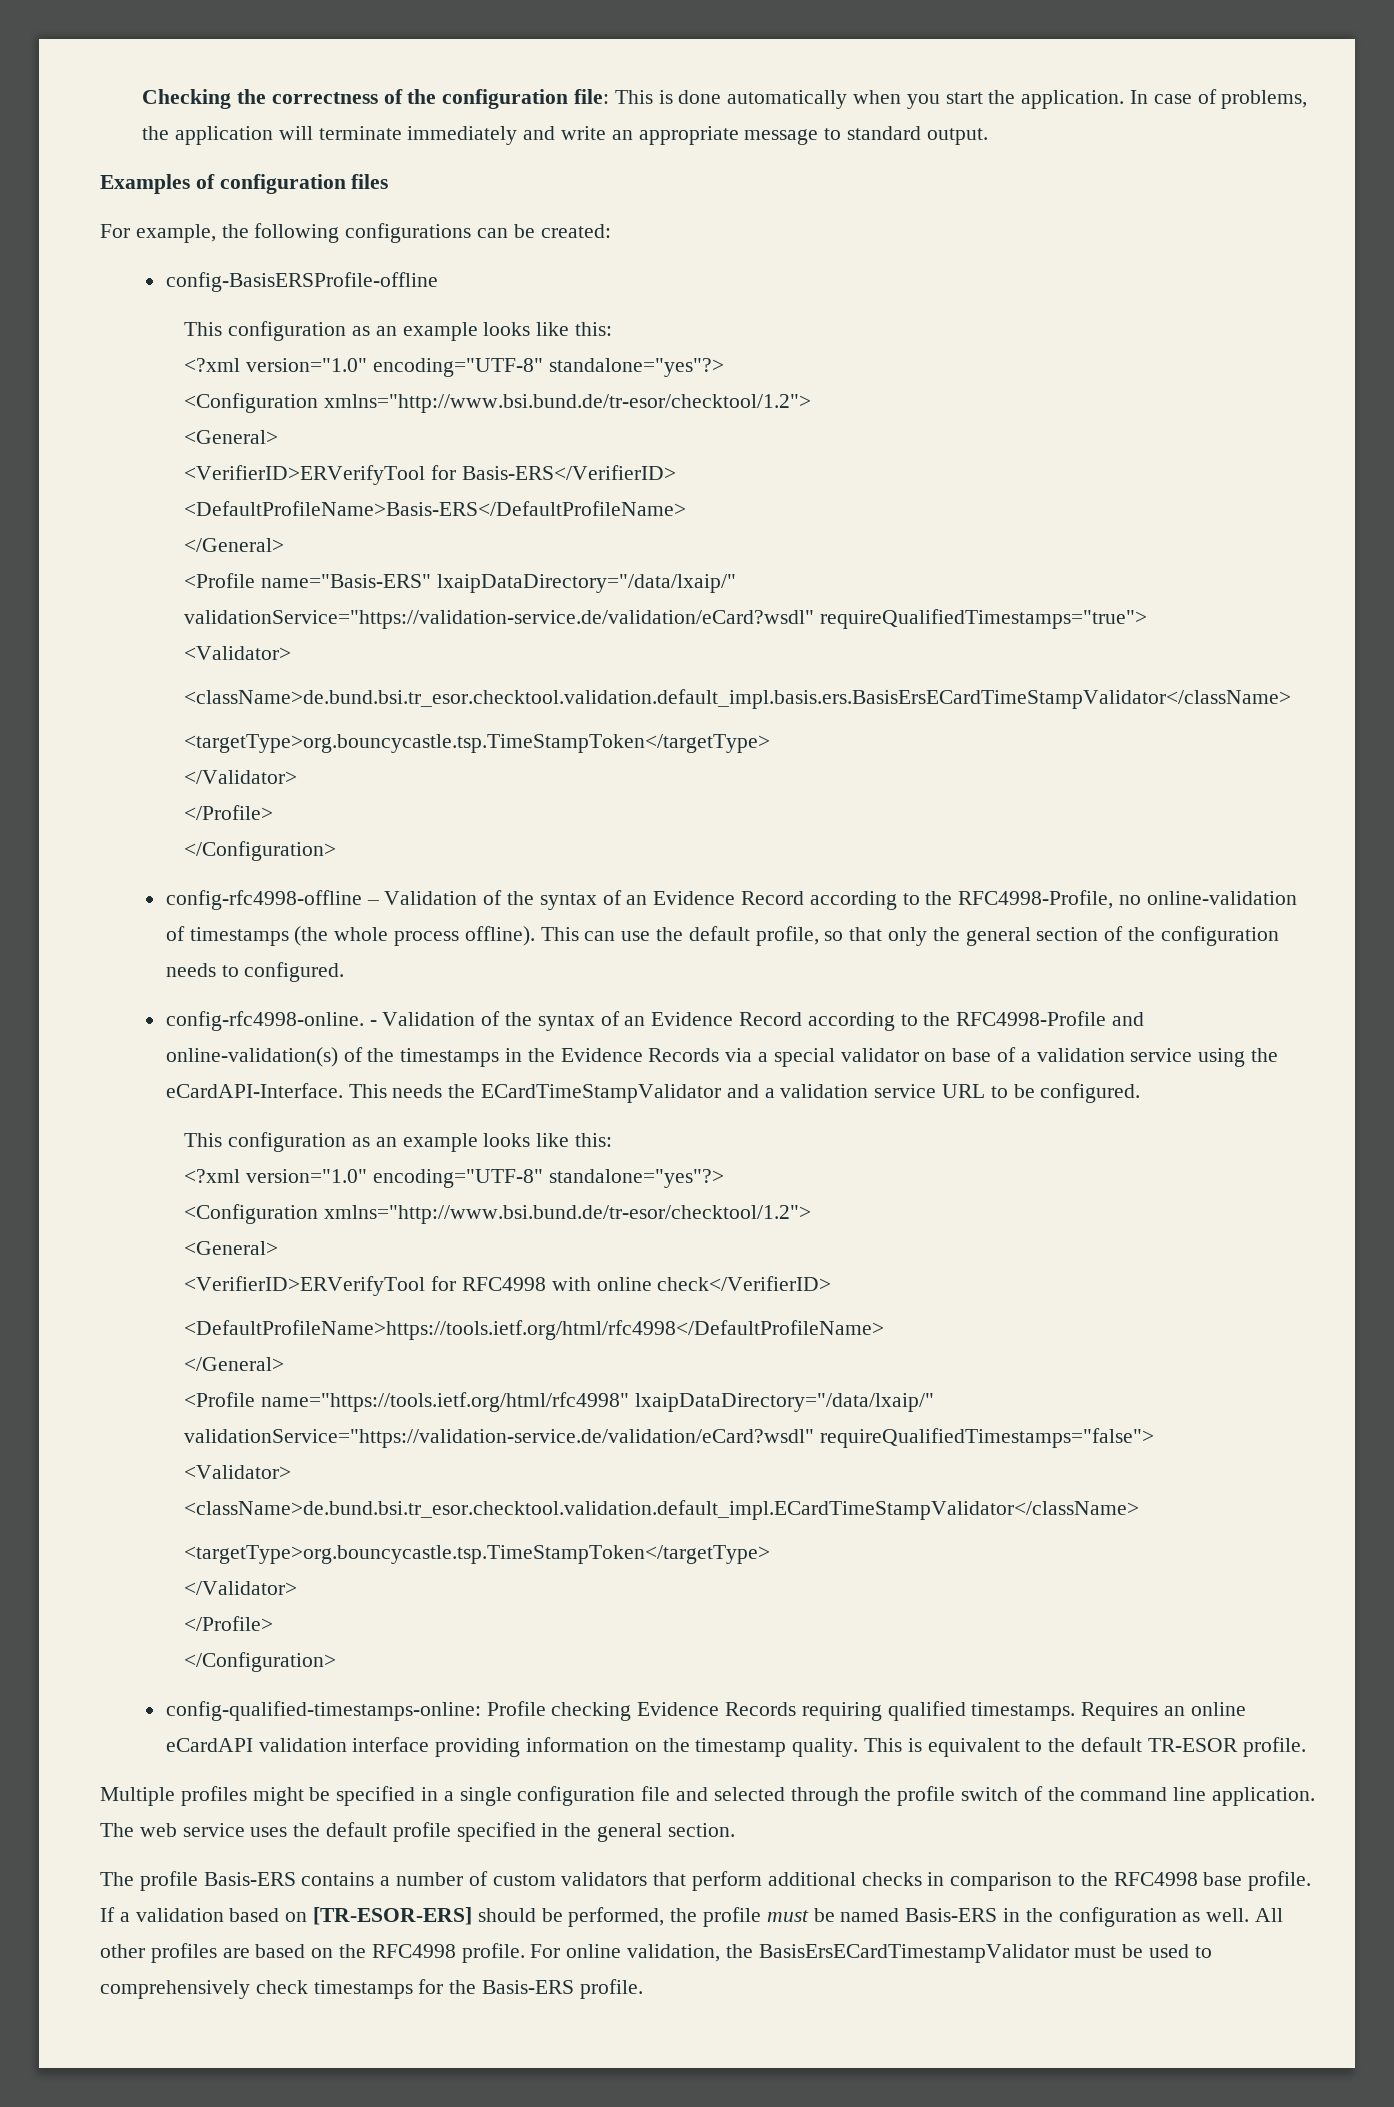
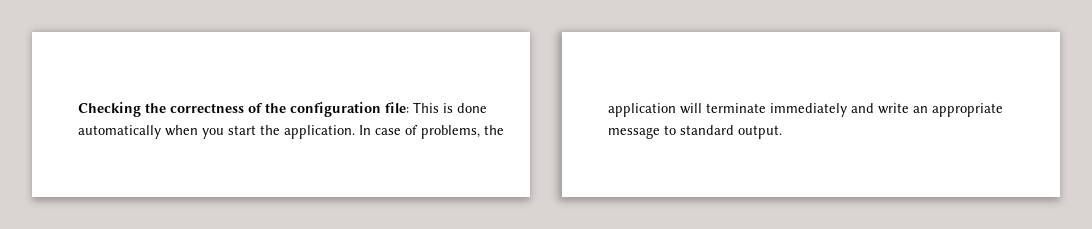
- Examples of configuration files
- For example, the following configurations can be created:
- config-BasisERSProfile-offline
- This configuration as an example looks like this:
- <?xml version="1.0" encoding="UTF-8" standalone="yes"?>
- <Configuration xmlns="http://www.bsi.bund.de/tr-esor/checktool/1.2">
- <General>
- <VerifierID>ERVerifyTool for Basis-ERS</VerifierID>
- <DefaultProfileName>Basis-ERS</DefaultProfileName>
- </General>
- <Profile name="Basis-ERS" lxaipDataDirectory="/data/lxaip/" validationService="https://validation-service.de/validation/eCard?wsdl" requireQualifiedTimestamps="true">
- <Validator>
- <className>de.bund.bsi.tr_esor.checktool.validation.default_impl.basis.ers.BasisErsECardTimeStampValidator</className>
- <targetType>org.bouncycastle.tsp.TimeStampToken</targetType>
- </Validator>
- </Profile>
- </Configuration>
- config-rfc4998-offline – Validation of the syntax of an Evidence Record according to the RFC4998-Profile, no online-validation of timestamps (the whole process offline). This can use the default profile, so that only the general section of the configuration needs to configured.
- config-rfc4998-online. - Validation of the syntax of an Evidence Record according to the RFC4998-Profile and online-validation(s) of the timestamps in the Evidence Records via a special validator on base of a validation service using the eCardAPI-Interface. This needs the ECardTimeStampValidator and a validation service URL to be configured.
- This configuration as an example looks like this:
- <?xml version="1.0" encoding="UTF-8" standalone="yes"?>
- <Configuration xmlns="http://www.bsi.bund.de/tr-esor/checktool/1.2">
- <General>
- <VerifierID>ERVerifyTool for RFC4998 with online check</VerifierID>
- <DefaultProfileName>https://tools.ietf.org/html/rfc4998</DefaultProfileName>
- </General>
- <Profile name="https://tools.ietf.org/html/rfc4998" lxaipDataDirectory="/data/lxaip/" validationService="https://validation-service.de/validation/eCard?wsdl" requireQualifiedTimestamps="false">
- <Validator>
- <className>de.bund.bsi.tr_esor.checktool.validation.default_impl.ECardTimeStampValidator</className>
- <targetType>org.bouncycastle.tsp.TimeStampToken</targetType>
- </Validator>
- </Profile>
- </Configuration>
- config-qualified-timestamps-online: Profile checking Evidence Records requiring qualified timestamps. Requires an online eCardAPI validation interface providing information on the timestamp quality. This is equivalent to the default TR-ESOR profile.
- Multiple profiles might be specified in a single configuration file and selected through the profile switch of the command line application. The web service uses the default profile specified in the general section.
- The profile Basis-ERS contains a number of custom validators that perform additional checks in comparison to the RFC4998 base profile. If a validation based on [TR-ESOR-ERS] should be performed, the profile must be named Basis-ERS in the configuration as well. All other profiles are based on the RFC4998 profile. For online validation, the BasisErsECardTimestampValidator must be used to comprehensively check timestamps for the Basis-ERS profile.

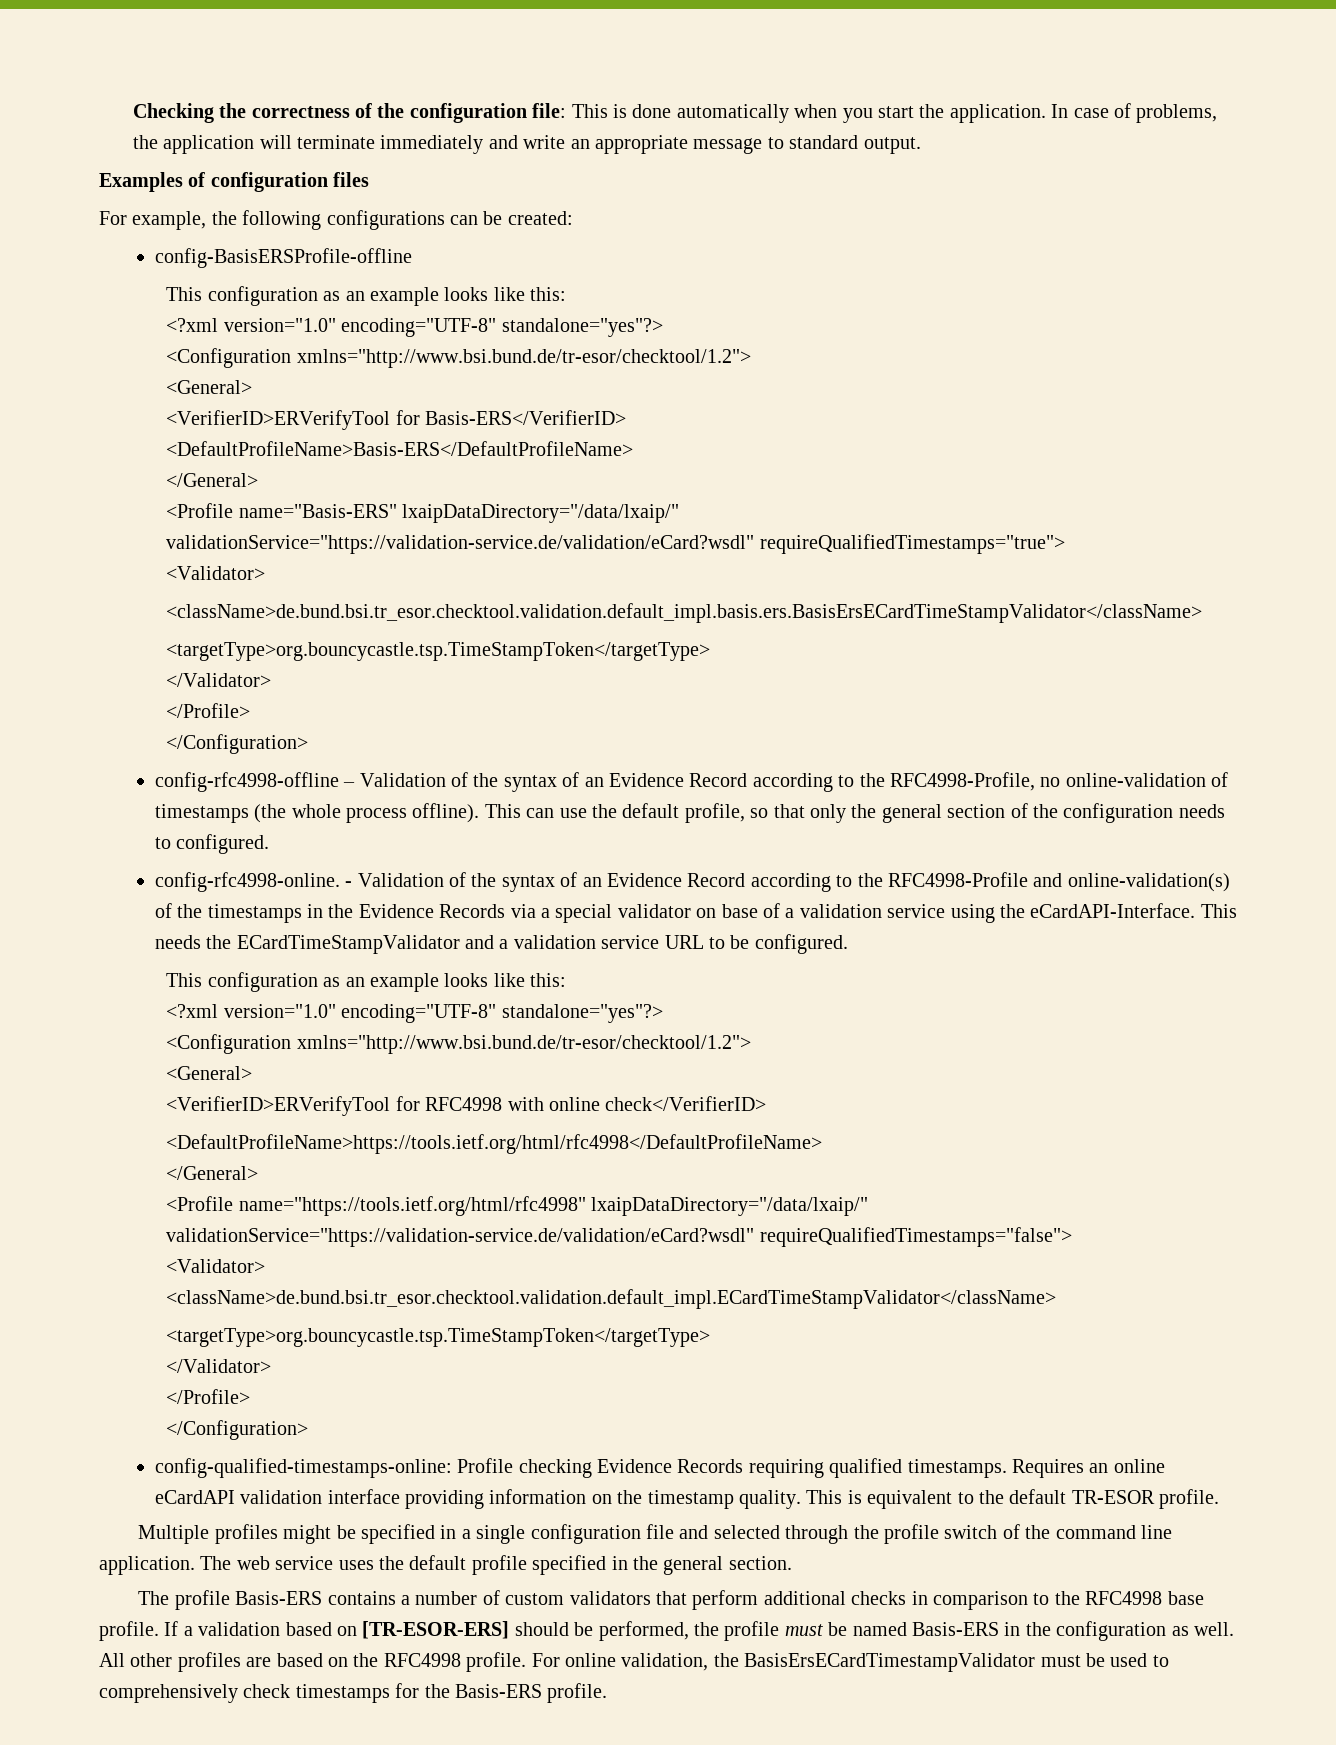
+ Examples of configuration files
+ For example, the following configurations can be created:
+ config-BasisERSProfile-offline
+ This configuration as an example looks like this:
+ <?xml version="1.0" encoding="UTF-8" standalone="yes"?>
+ <Configuration xmlns="http://www.bsi.bund.de/tr-esor/checktool/1.2">
+ <General>
+ <VerifierID>ERVerifyTool for Basis-ERS</VerifierID>
+ <DefaultProfileName>Basis-ERS</DefaultProfileName>
+ </General>
+ <Profile name="Basis-ERS" lxaipDataDirectory="/data/lxaip/" validationService="https://validation-service.de/validation/eCard?wsdl" requireQualifiedTimestamps="true">
+ <Validator>
+ <className>de.bund.bsi.tr_esor.checktool.validation.default_impl.basis.ers.BasisErsECardTimeStampValidator</className>
+ <targetType>org.bouncycastle.tsp.TimeStampToken</targetType>
+ </Validator>
+ </Profile>
+ </Configuration>
+ config-rfc4998-offline – Validation of the syntax of an Evidence Record according to the RFC4998-Profile, no online-validation of timestamps (the whole process offline). This can use the default profile, so that only the general section of the configuration needs to configured.
+ config-rfc4998-online. - Validation of the syntax of an Evidence Record according to the RFC4998-Profile and online-validation(s) of the timestamps in the Evidence Records via a special validator on base of a validation service using the eCardAPI-Interface. This needs the ECardTimeStampValidator and a validation service URL to be configured.
+ This configuration as an example looks like this:
+ <?xml version="1.0" encoding="UTF-8" standalone="yes"?>
+ <Configuration xmlns="http://www.bsi.bund.de/tr-esor/checktool/1.2">
+ <General>
+ <VerifierID>ERVerifyTool for RFC4998 with online check</VerifierID>
+ <DefaultProfileName>https://tools.ietf.org/html/rfc4998</DefaultProfileName>
+ </General>
+ <Profile name="https://tools.ietf.org/html/rfc4998" lxaipDataDirectory="/data/lxaip/" validationService="https://validation-service.de/validation/eCard?wsdl" requireQualifiedTimestamps="false">
+ <Validator>
+ <className>de.bund.bsi.tr_esor.checktool.validation.default_impl.ECardTimeStampValidator</className>
+ <targetType>org.bouncycastle.tsp.TimeStampToken</targetType>
+ </Validator>
+ </Profile>
+ </Configuration>
+ config-qualified-timestamps-online: Profile checking Evidence Records requiring qualified timestamps. Requires an online eCardAPI validation interface providing information on the timestamp quality. This is equivalent to the default TR-ESOR profile.
+ Multiple profiles might be specified in a single configuration file and selected through the profile switch of the command line application. The web service uses the default profile specified in the general section.
+ The profile Basis-ERS contains a number of custom validators that perform additional checks in comparison to the RFC4998 base profile. If a validation based on [TR-ESOR-ERS] should be performed, the profile must be named Basis-ERS in the configuration as well. All other profiles are based on the RFC4998 profile. For online validation, the BasisErsECardTimestampValidator must be used to comprehensively check timestamps for the Basis-ERS profile.

